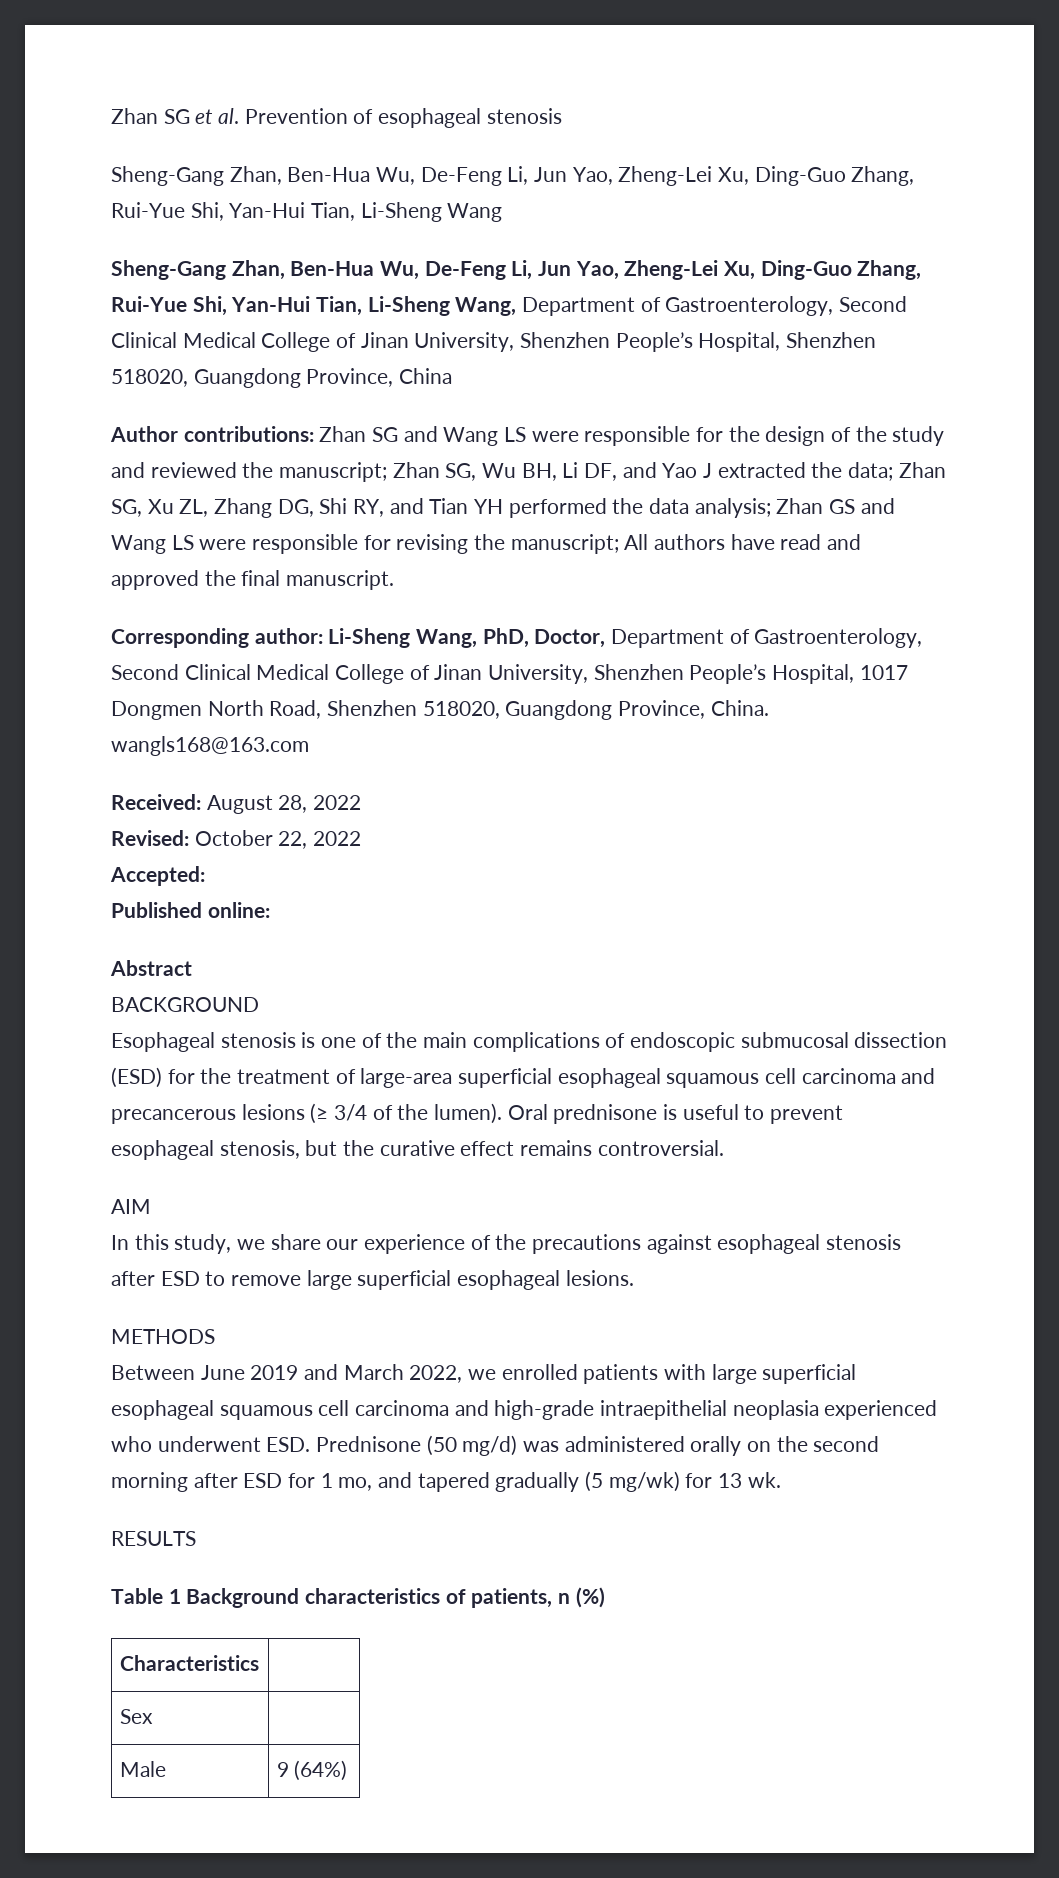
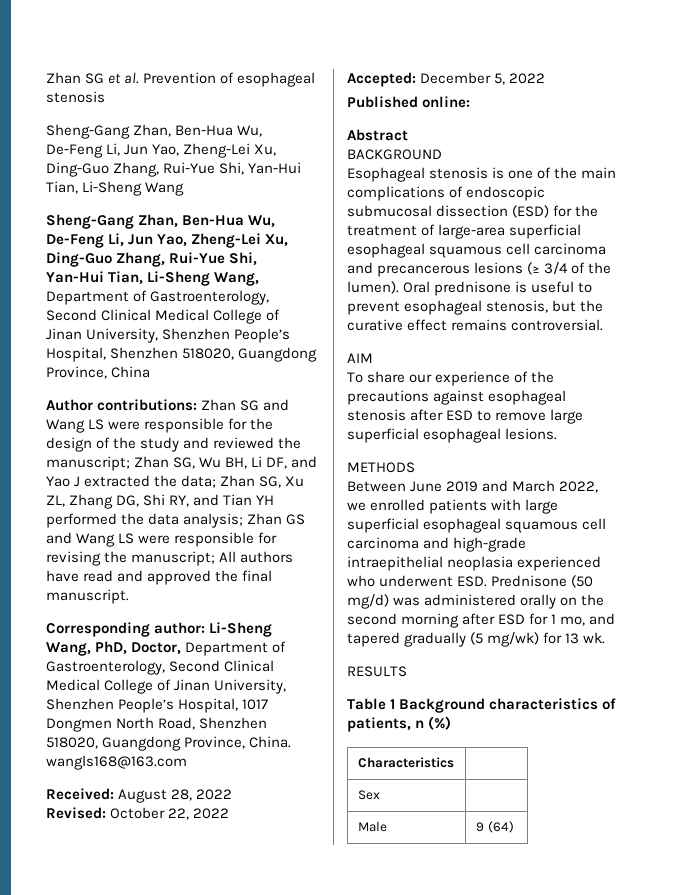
- Accepted:
+ Accepted: December 5, 2022
- In this study, we share our experience of the precautions against esophageal stenosis after ESD to remove large superficial esophageal lesions.
+ To share our experience of the precautions against esophageal stenosis after ESD to remove large superficial esophageal lesions.
- Male | 9 (64%)
+ Male | 9 (64)

